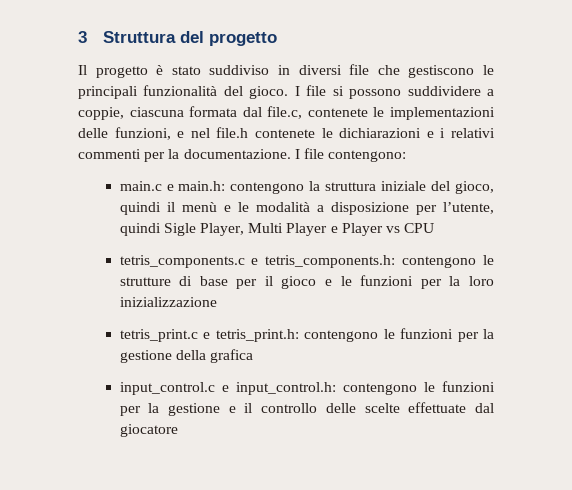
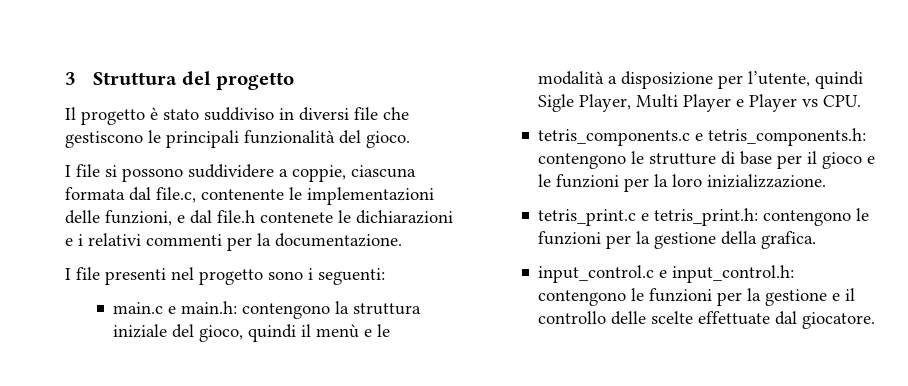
- Il progetto è stato suddiviso in diversi file che gestiscono le principali funzionalità del gioco. I file si possono suddividere a coppie, ciascuna formata dal file.c, contenete le implementazioni delle funzioni, e nel file.h contenete le dichiarazioni e i relativi commenti per la documentazione. I file contengono:
+ Il progetto è stato suddiviso in diversi file che gestiscono le principali funzionalità del gioco.
+ I file si possono suddividere a coppie, ciascuna formata dal file.c, contenente le implementazioni delle funzioni, e dal file.h contenete le dichiarazioni e i relativi commenti per la documentazione.
+ I file presenti nel progetto sono i seguenti:
- main.c e main.h: contengono la struttura iniziale del gioco, quindi il menù e le modalità a disposizione per l’utente, quindi Sigle Player, Multi Player e Player vs CPU
+ main.c e main.h: contengono la struttura iniziale del gioco, quindi il menù e le modalità a disposizione per l’utente, quindi Sigle Player, Multi Player e Player vs CPU.
- tetris_components.c e tetris_components.h: contengono le strutture di base per il gioco e le funzioni per la loro inizializzazione
+ tetris_components.c e tetris_components.h: contengono le strutture di base per il gioco e le funzioni per la loro inizializzazione.
- tetris_print.c e tetris_print.h: contengono le funzioni per la gestione della grafica
+ tetris_print.c e tetris_print.h: contengono le funzioni per la gestione della grafica.
- input_control.c e input_control.h: contengono le funzioni per la gestione e il controllo delle scelte effettuate dal giocatore
+ input_control.c e input_control.h: contengono le funzioni per la gestione e il controllo delle scelte effettuate dal giocatore.

